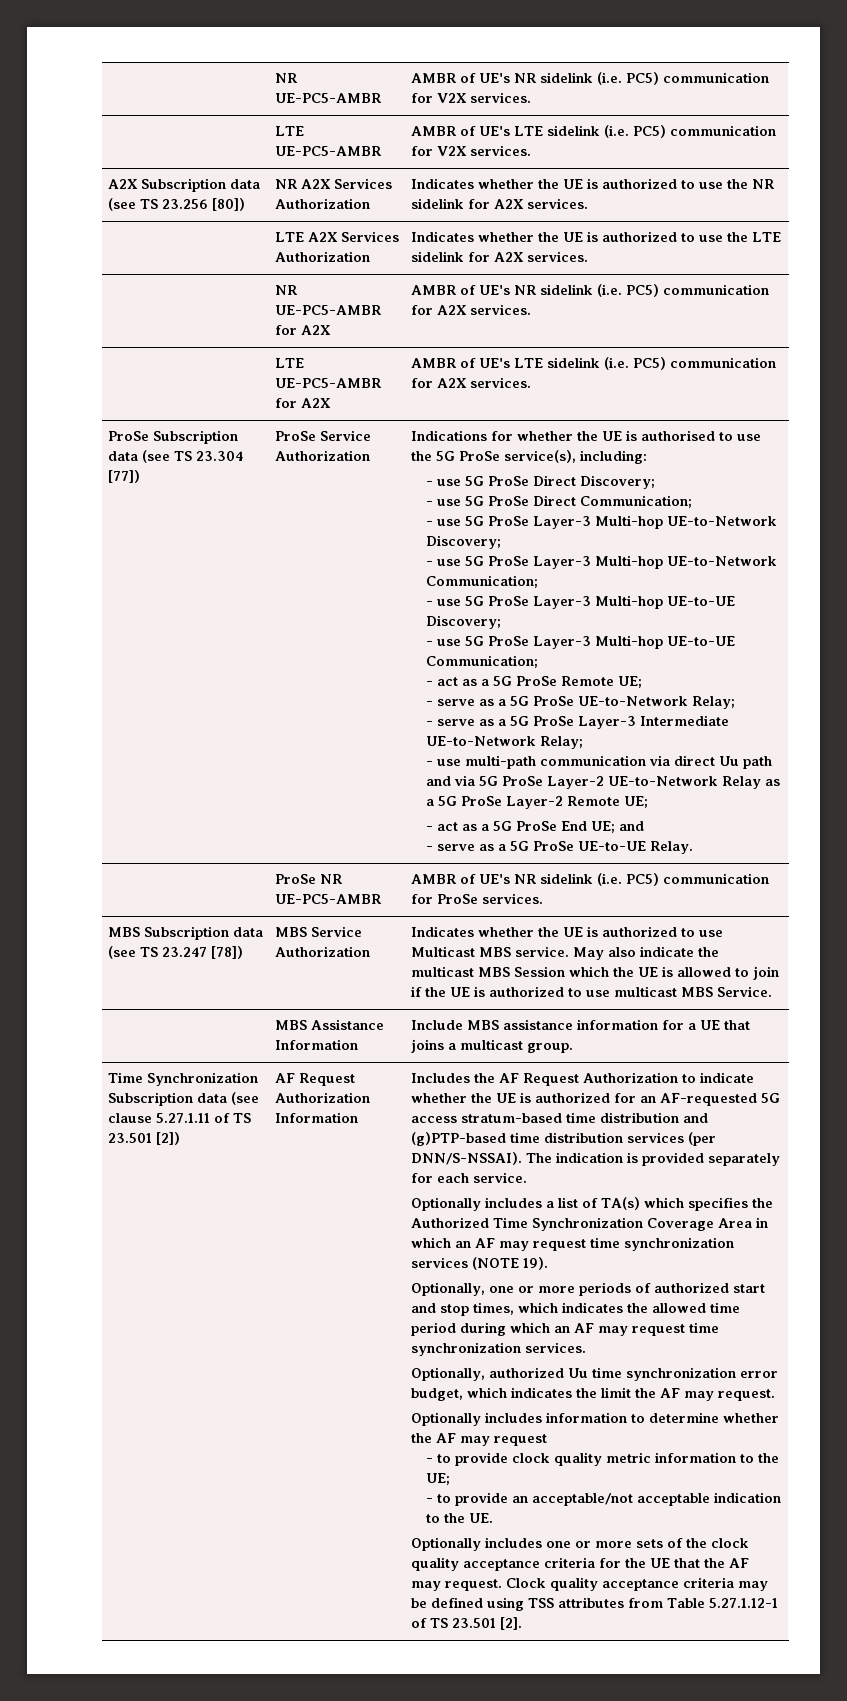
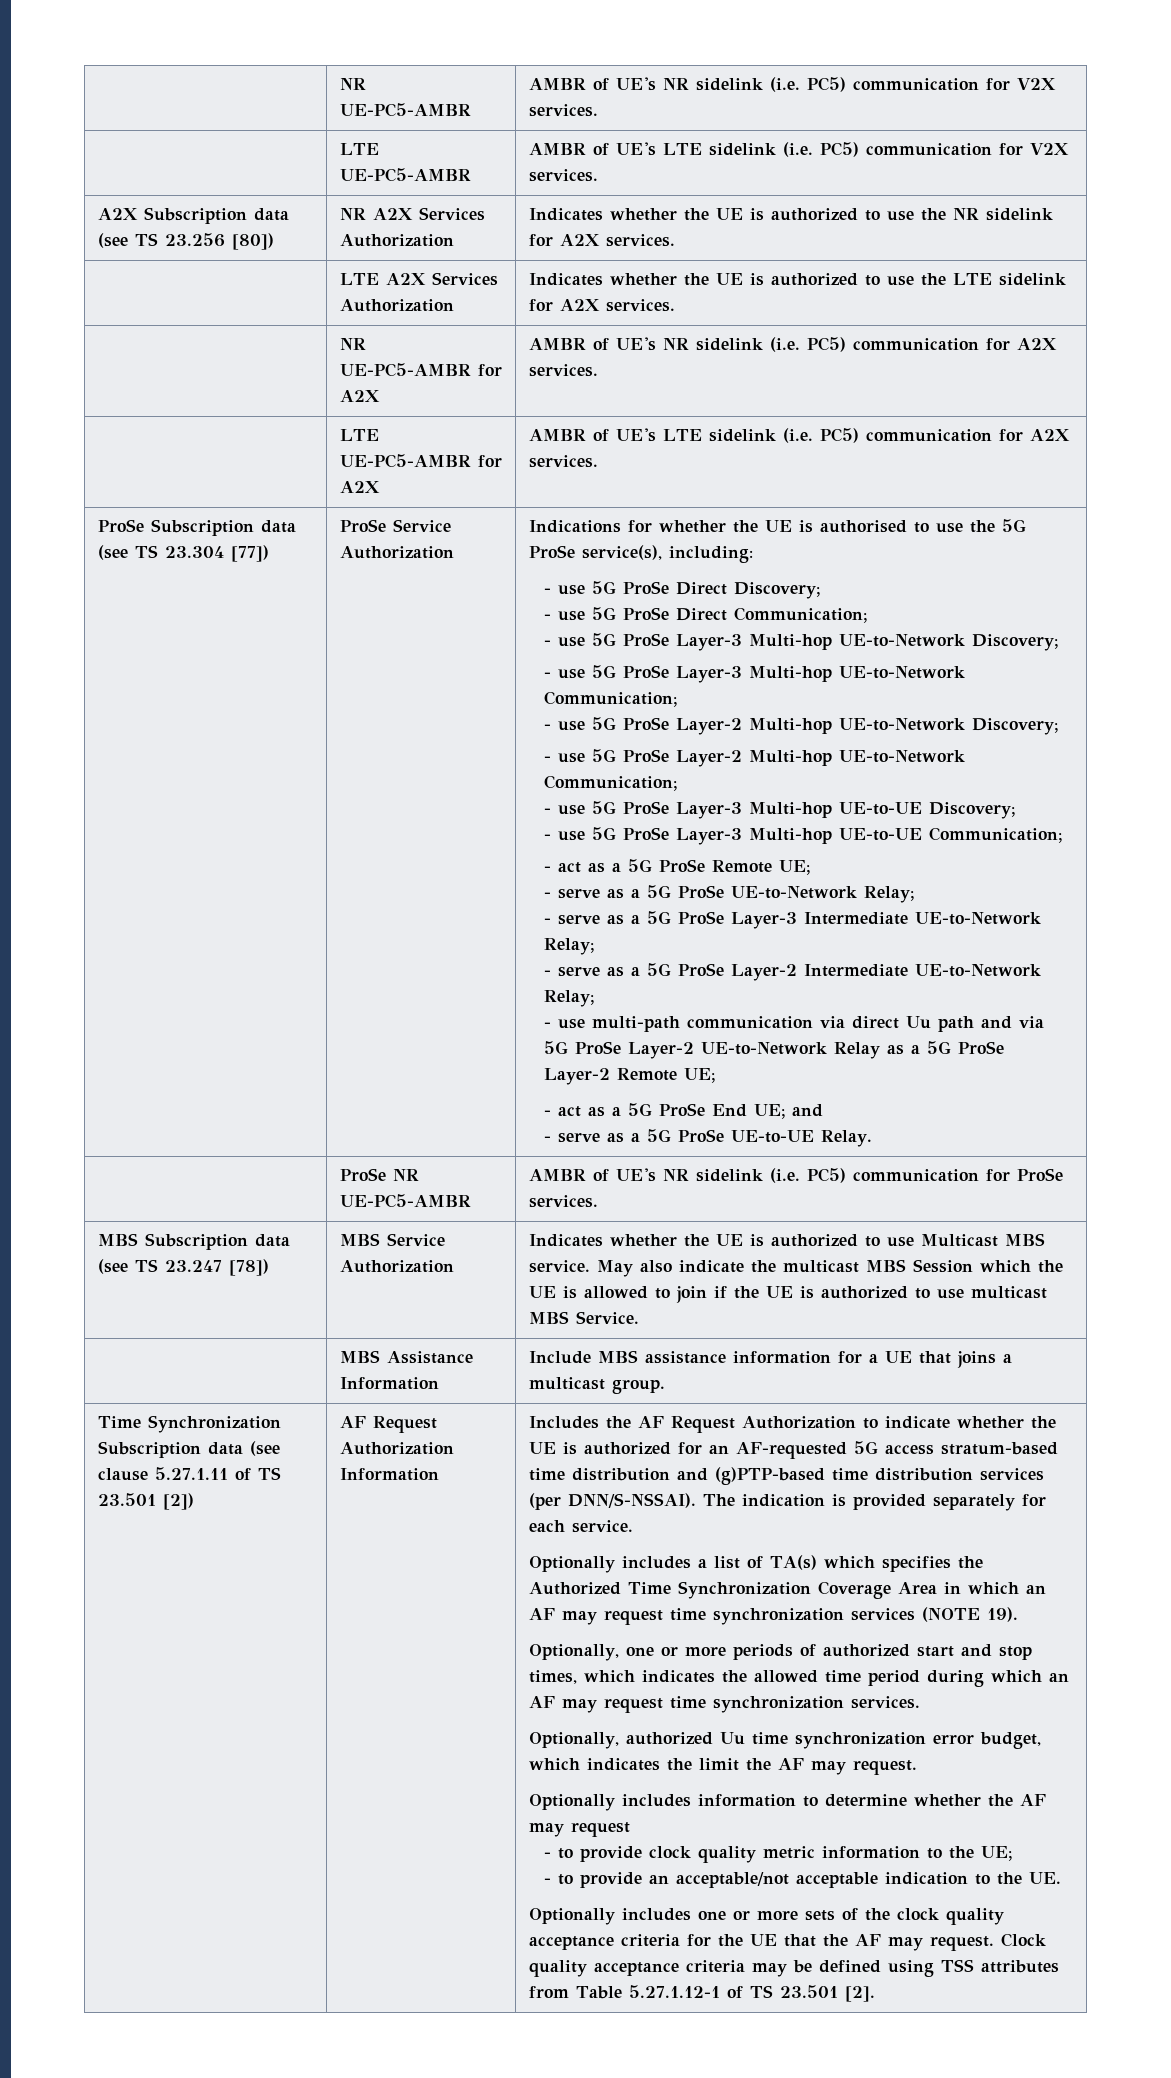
+ - use 5G ProSe Layer-2 Multi-hop UE-to-Network Discovery;
+ - use 5G ProSe Layer-2 Multi-hop UE-to-Network Communication;
+ - serve as a 5G ProSe Layer-2 Intermediate UE-to-Network Relay;

